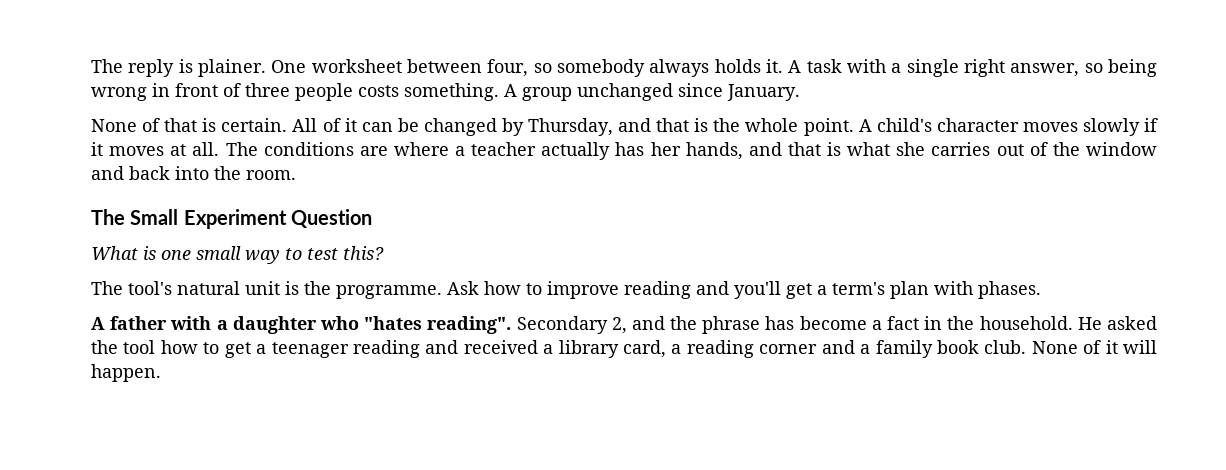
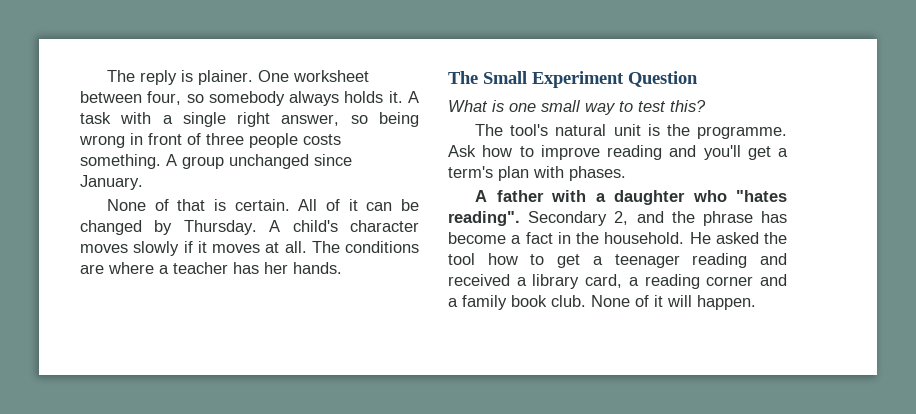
- All of it can be changed by Thursday, and that is the whole point.
+ All of it can be changed by Thursday.
- The conditions are where a teacher actually has her hands, and that is what she carries out of the window and back into the room.
+ The conditions are where a teacher has her hands.

